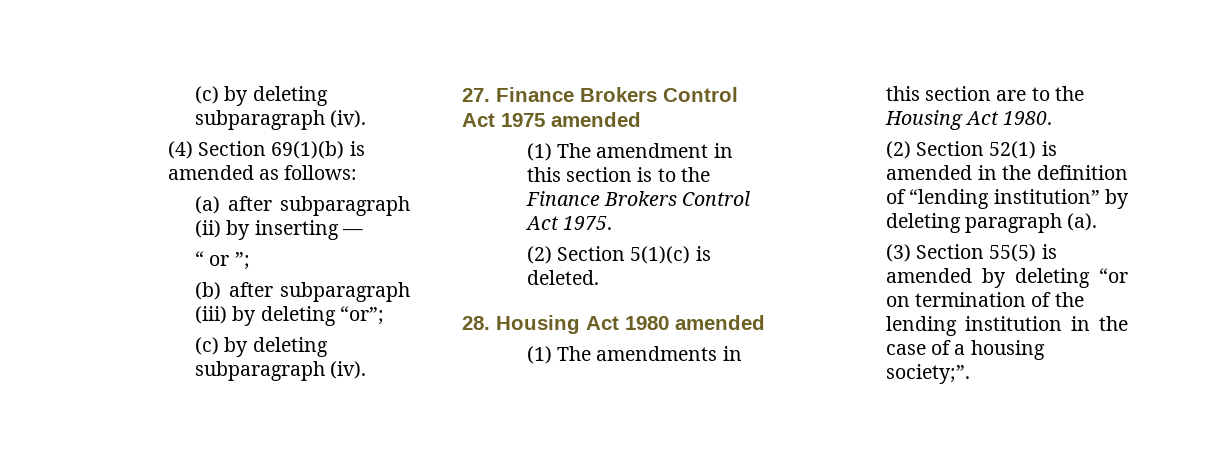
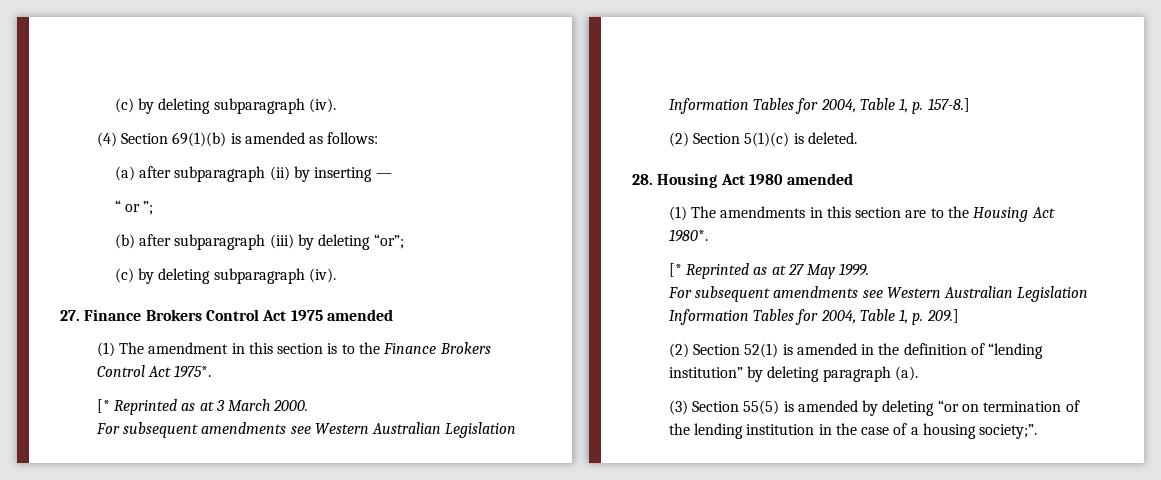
- (1) The amendment in this section is to the Finance Brokers Control Act 1975.
+ (1) The amendment in this section is to the Finance Brokers Control Act 1975*.
+ [* Reprinted as at 3 March 2000.
+ For subsequent amendments see Western Australian Legislation Information Tables for 2004, Table 1, p. 157-8.]
- (1) The amendments in this section are to the Housing Act 1980.
+ (1) The amendments in this section are to the Housing Act 1980*.
+ [* Reprinted as at 27 May 1999.
+ For subsequent amendments see Western Australian Legislation Information Tables for 2004, Table 1, p. 209.]

